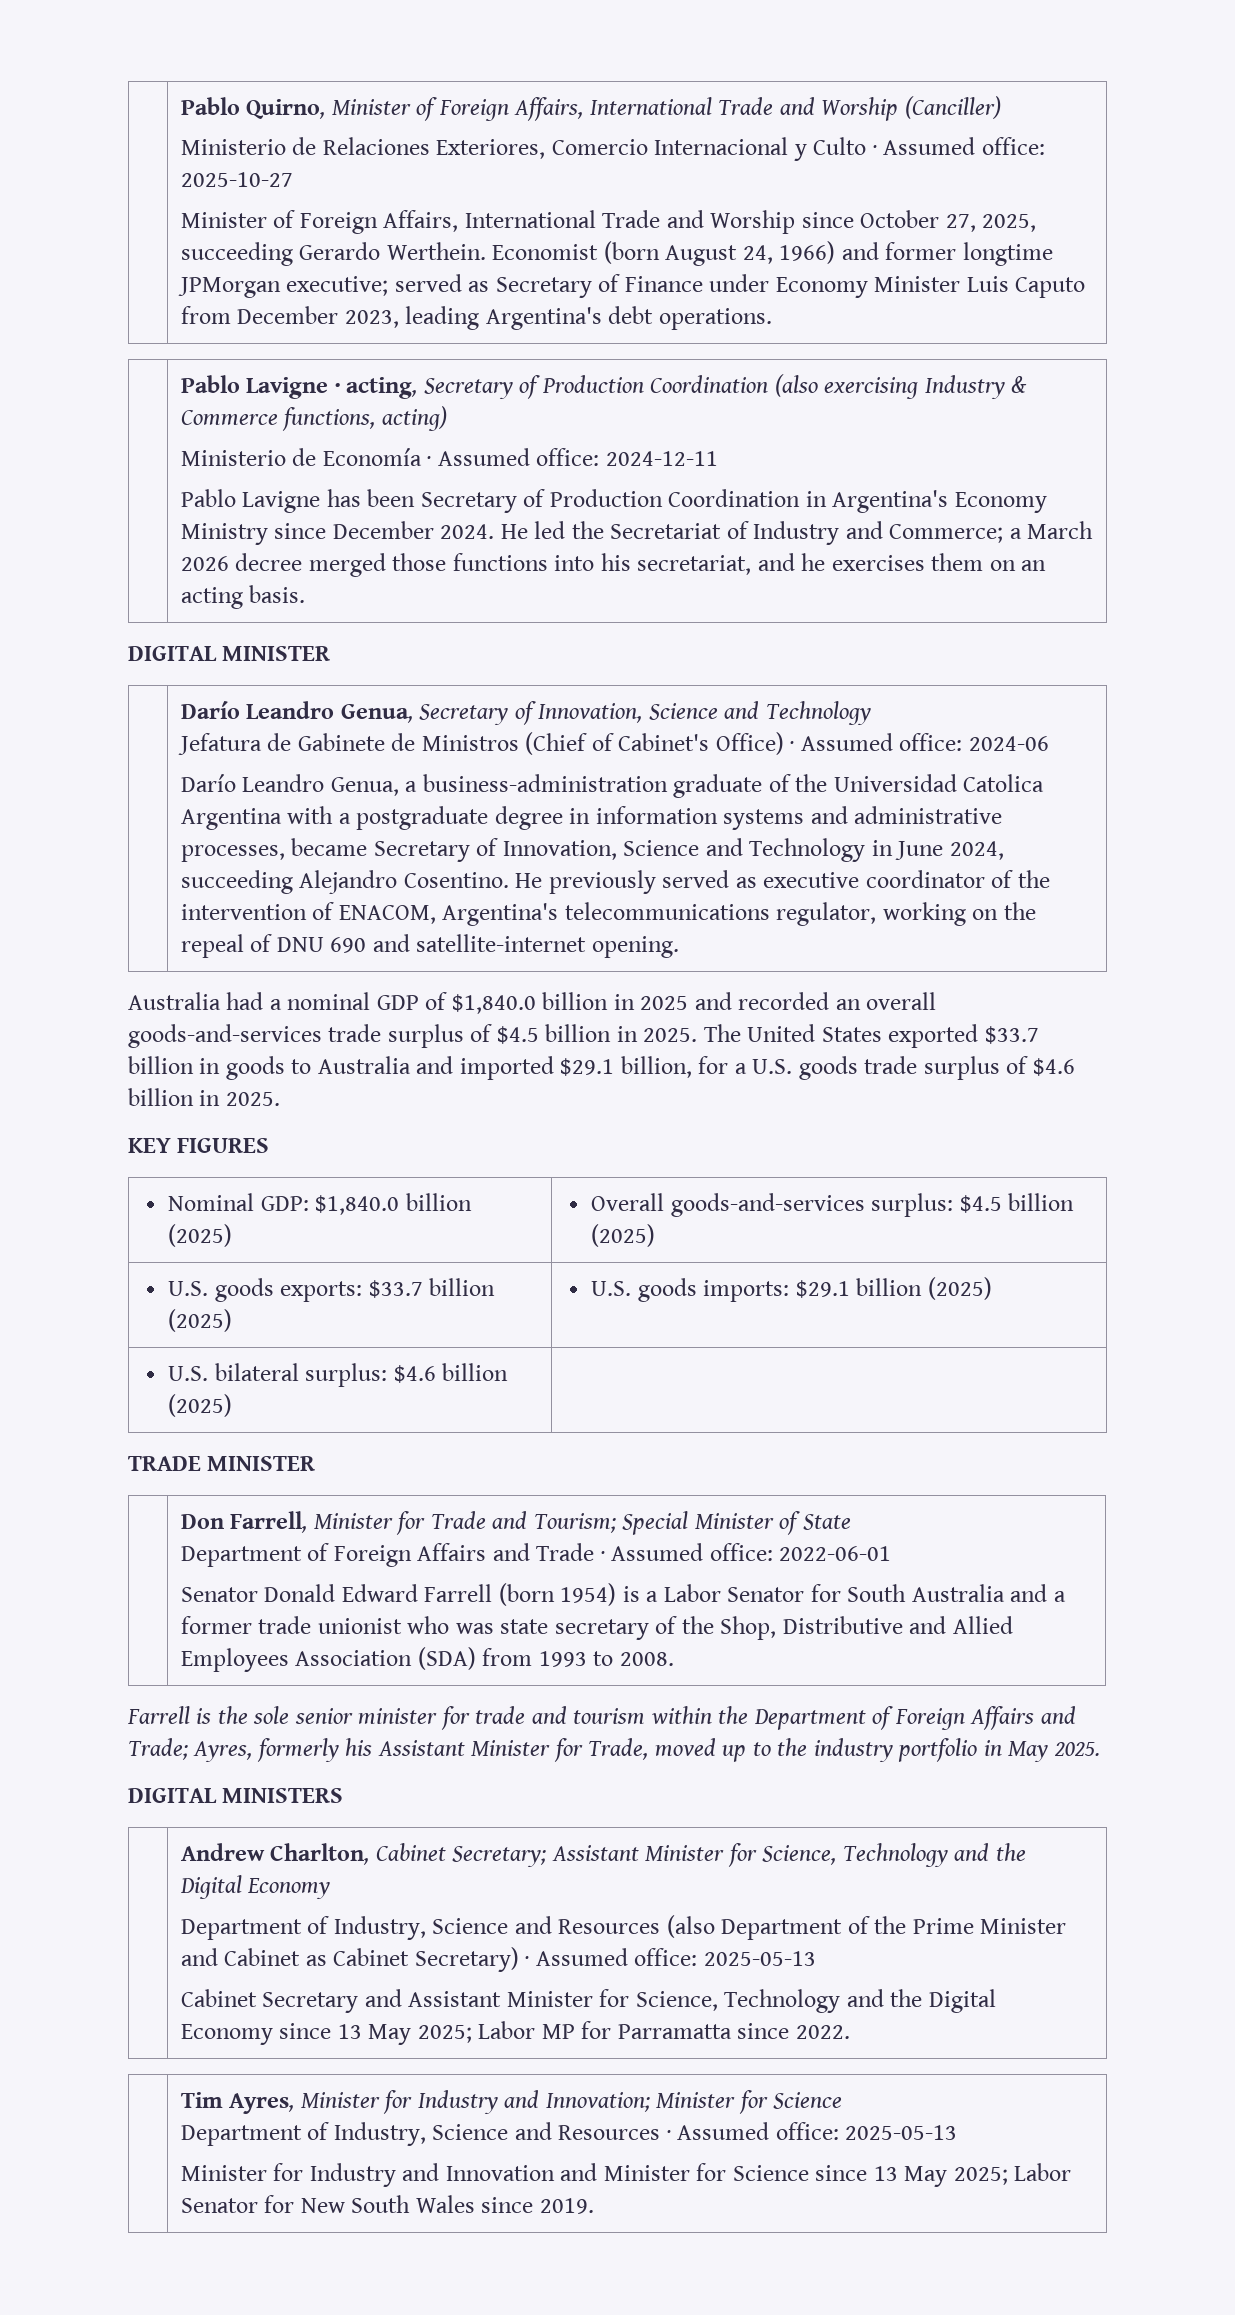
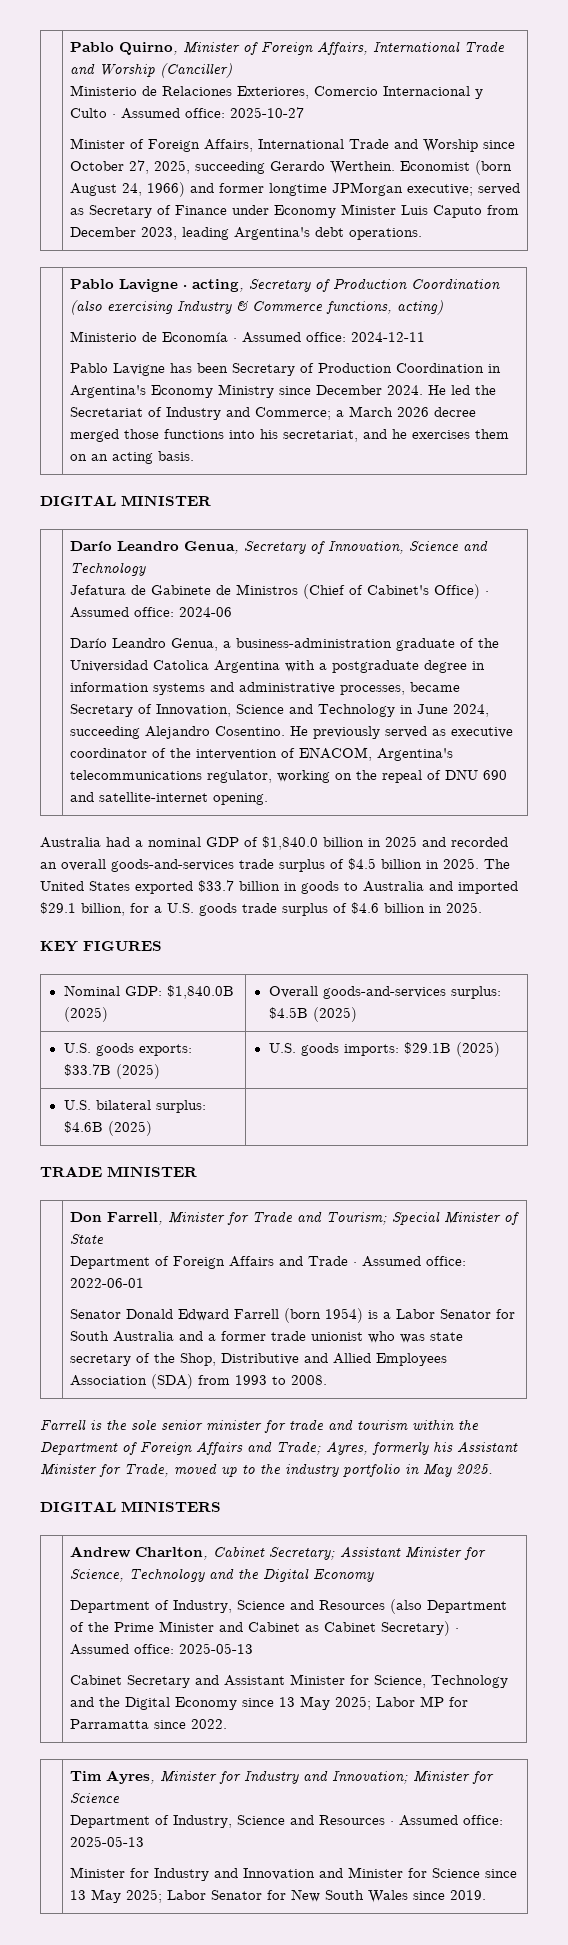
- Nominal GDP: $1,840.0 billion (2025) | Overall goods-and-services surplus: $4.5 billion (2025)
+ Nominal GDP: $1,840.0B (2025) | Overall goods-and-services surplus: $4.5B (2025)
- U.S. goods exports: $33.7 billion (2025) | U.S. goods imports: $29.1 billion (2025)
+ U.S. goods exports: $33.7B (2025) | U.S. goods imports: $29.1B (2025)
- U.S. bilateral surplus: $4.6 billion (2025) |
+ U.S. bilateral surplus: $4.6B (2025) |

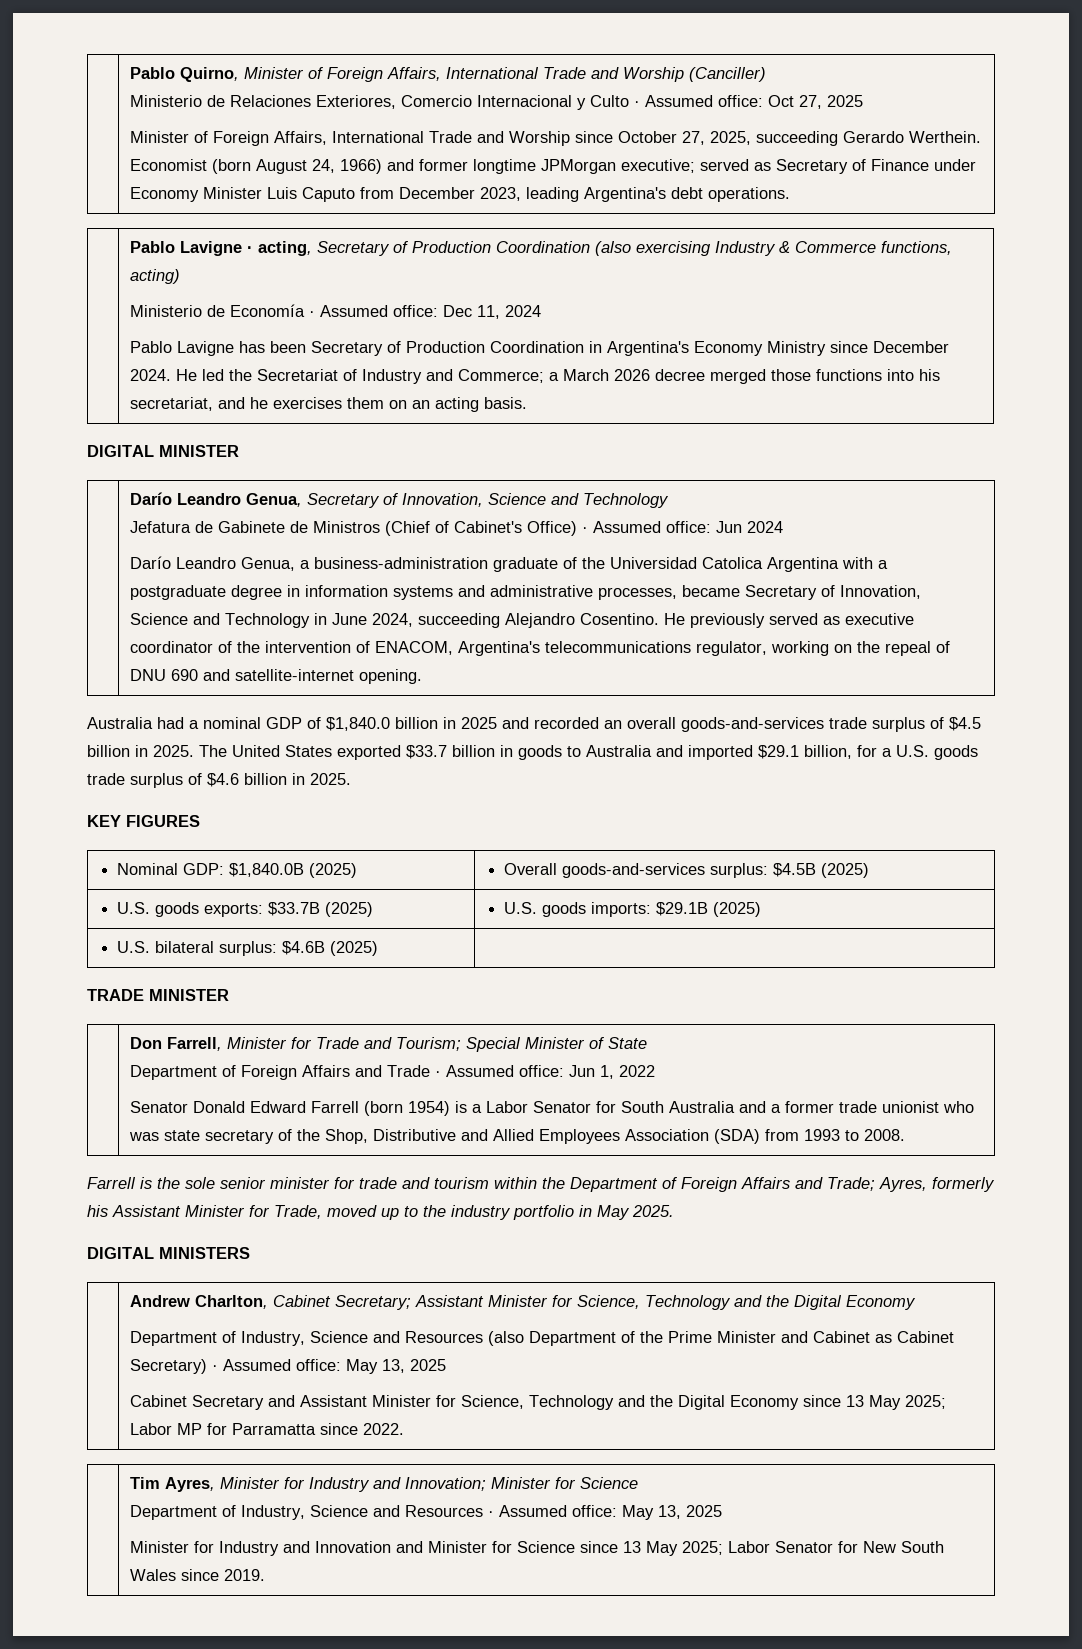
- Ministerio de Relaciones Exteriores, Comercio Internacional y Culto · Assumed office: 2025-10-27
+ Ministerio de Relaciones Exteriores, Comercio Internacional y Culto · Assumed office: Oct 27, 2025
- Ministerio de Economía · Assumed office: 2024-12-11
+ Ministerio de Economía · Assumed office: Dec 11, 2024
- Jefatura de Gabinete de Ministros (Chief of Cabinet's Office) · Assumed office: 2024-06
+ Jefatura de Gabinete de Ministros (Chief of Cabinet's Office) · Assumed office: Jun 2024
- Department of Foreign Affairs and Trade · Assumed office: 2022-06-01
+ Department of Foreign Affairs and Trade · Assumed office: Jun 1, 2022
- Department of Industry, Science and Resources (also Department of the Prime Minister and Cabinet as Cabinet Secretary) · Assumed office: 2025-05-13
+ Department of Industry, Science and Resources (also Department of the Prime Minister and Cabinet as Cabinet Secretary) · Assumed office: May 13, 2025
- Department of Industry, Science and Resources · Assumed office: 2025-05-13
+ Department of Industry, Science and Resources · Assumed office: May 13, 2025

